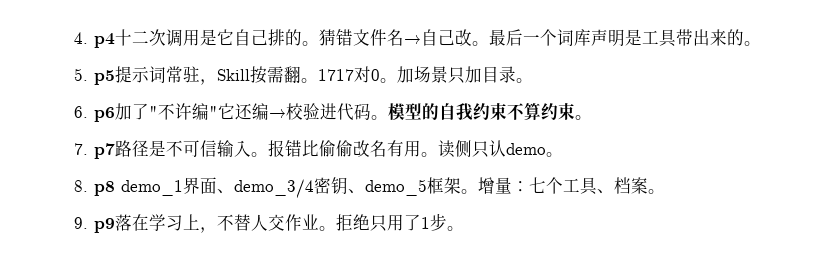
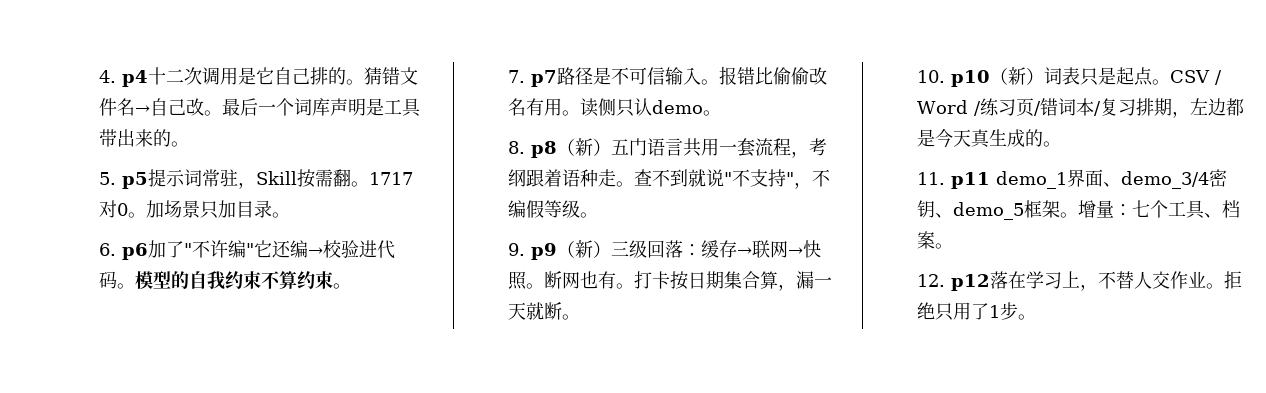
- 8. p8 demo_1界面、demo_3/4密钥、demo_5框架。
+ 8. p8（新）五门语言共用一套流程，考纲跟着语种走。查不到就说"不支持"，不编假等级。
+ 9. p9（新）三级回落：缓存→联网→快照。断网也有。打卡按日期集合算，漏一天就断。
+ 10. p10（新）词表只是起点。CSV / Word /练习页/错词本/复习排期，左边都是今天真生成的。
+ 11. p11 demo_1界面、demo_3/4密钥、demo_5框架。
- 9. p9落在学习上，不替人交作业。
+ 12. p12落在学习上，不替人交作业。

